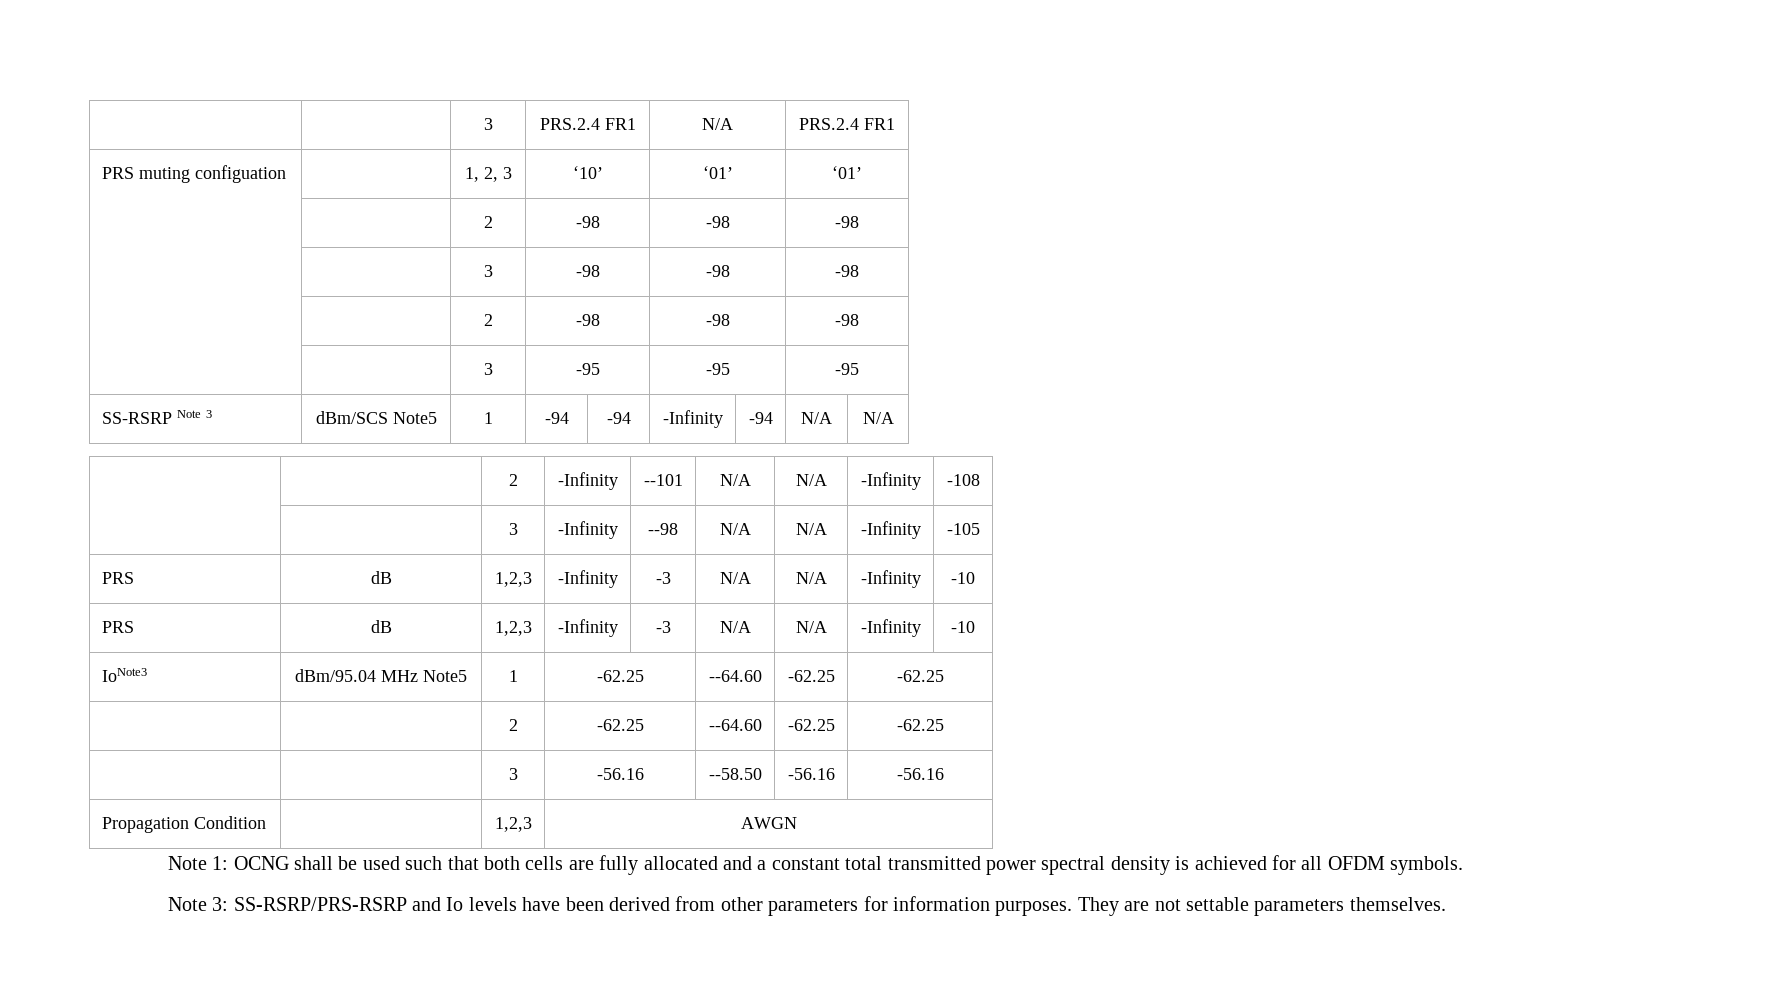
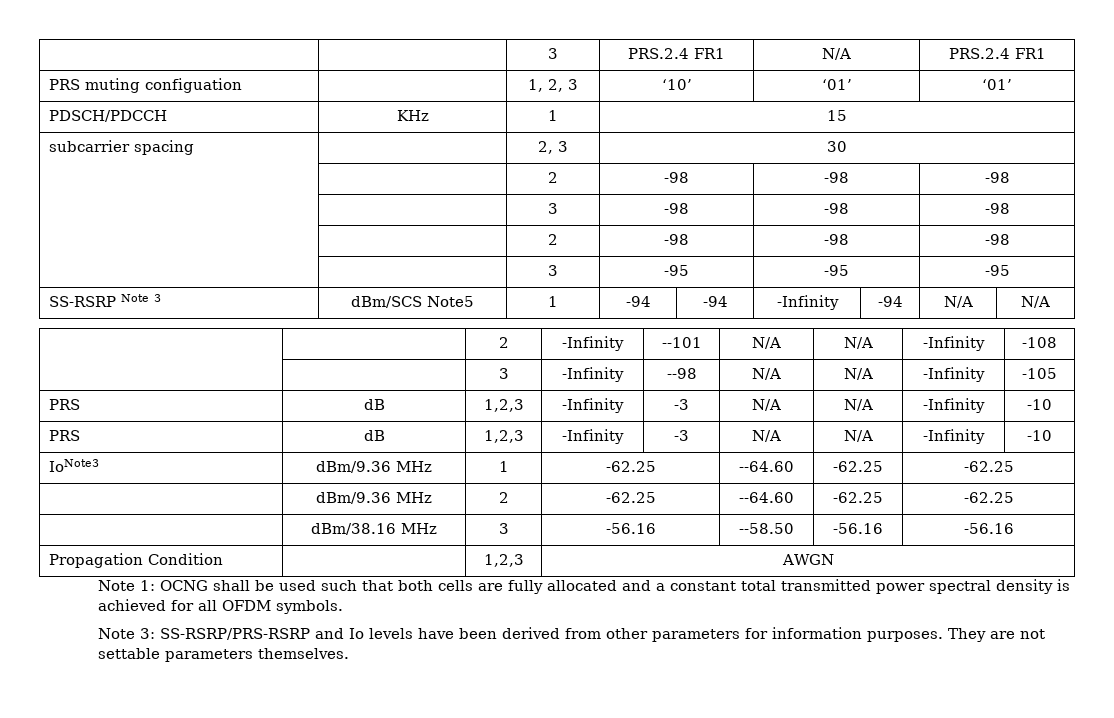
+ PDSCH/PDCCH | KHz | 1 | 15
+ subcarrier spacing | | 2, 3 | 30
- IoNote3 | dBm/95.04 MHz Note5 | 1 | -62.25 | --64.60 | -62.25 | -62.25
+ IoNote3 | dBm/9.36 MHz | 1 | -62.25 | --64.60 | -62.25 | -62.25
- | | 2 | -62.25 | --64.60 | -62.25 | -62.25
+ | dBm/9.36 MHz | 2 | -62.25 | --64.60 | -62.25 | -62.25
- | | 3 | -56.16 | --58.50 | -56.16 | -56.16
+ | dBm/38.16 MHz | 3 | -56.16 | --58.50 | -56.16 | -56.16

